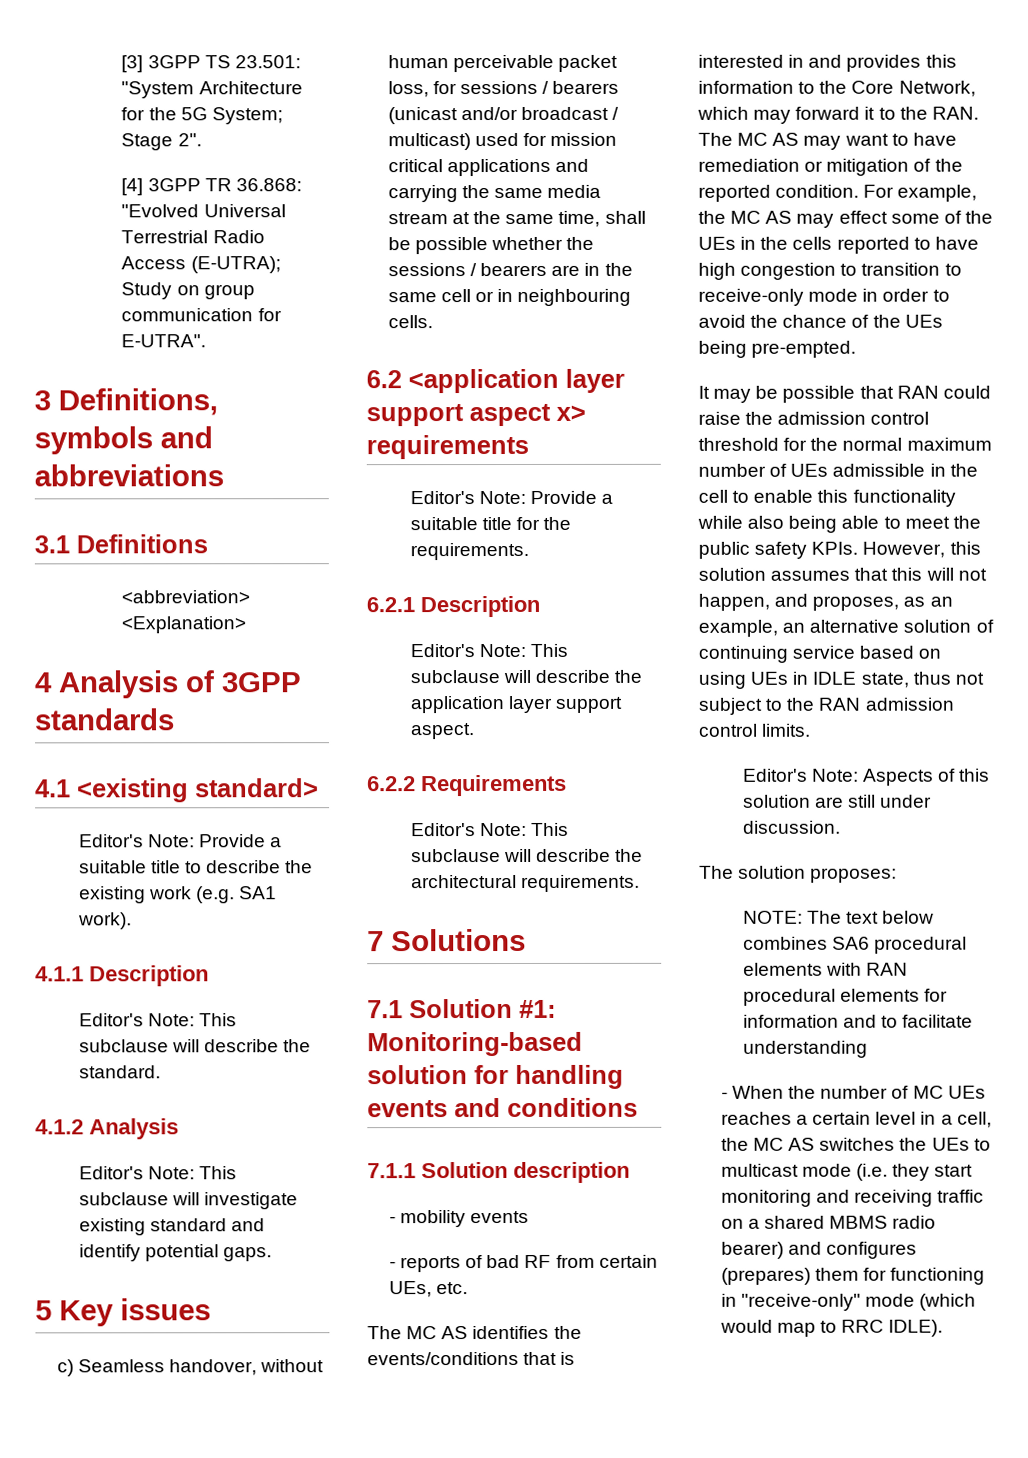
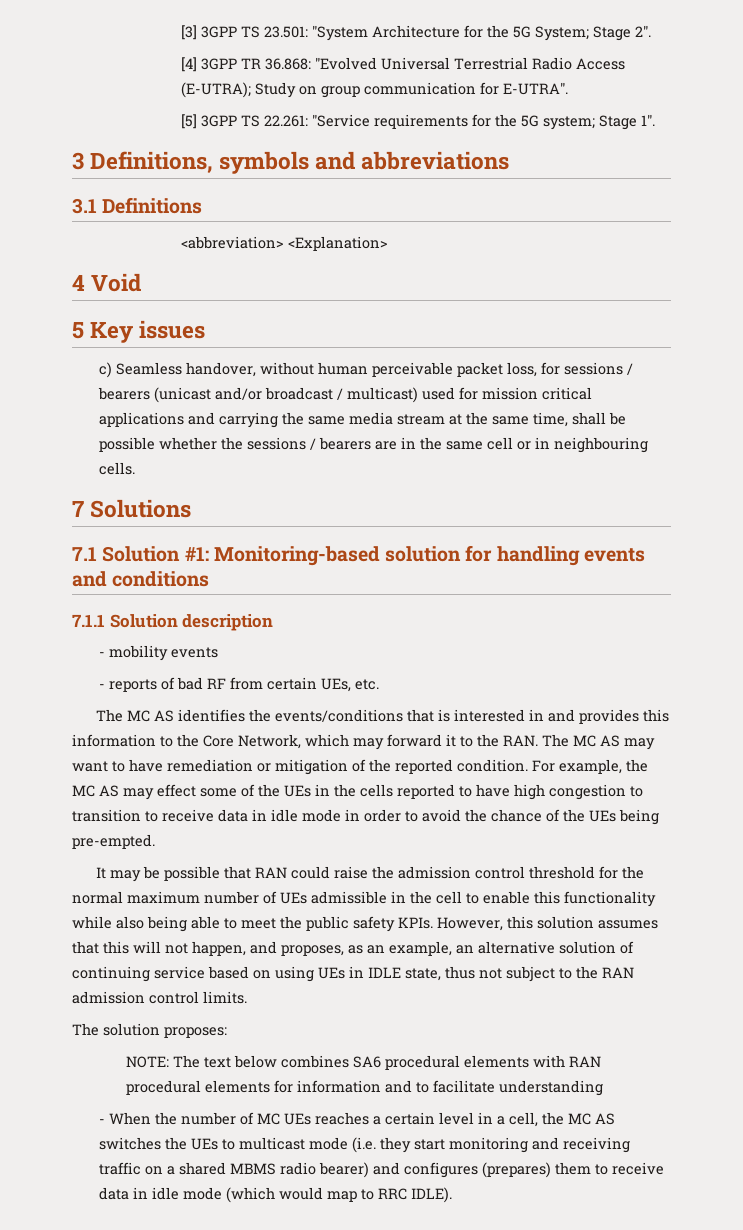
+ [5] 3GPP TS 22.261: "Service requirements for the 5G system; Stage 1".
- 4 Analysis of 3GPP standards
- 4.1 <existing standard>
- Editor's Note: Provide a suitable title to describe the existing work (e.g. SA1 work).
- 4.1.1 Description
- Editor's Note: This subclause will describe the standard.
- 4.1.2 Analysis
- Editor's Note: This subclause will investigate existing standard and identify potential gaps.
+ 4 Void
- 6.2 <application layer support aspect x> requirements
- Editor's Note: Provide a suitable title for the requirements.
- 6.2.1 Description
- Editor's Note: This subclause will describe the application layer support aspect.
- 6.2.2 Requirements
- Editor's Note: This subclause will describe the architectural requirements.
- For example, the MC AS may effect some of the UEs in the cells reported to have high congestion to transition to receive-only mode in order to avoid the chance of the UEs being pre-empted.
+ For example, the MC AS may effect some of the UEs in the cells reported to have high congestion to transition to receive data in idle mode in order to avoid the chance of the UEs being pre-empted.
- Editor's Note: Aspects of this solution are still under discussion.
- - When the number of MC UEs reaches a certain level in a cell, the MC AS switches the UEs to multicast mode (i.e. they start monitoring and receiving traffic on a shared MBMS radio bearer) and configures (prepares) them for functioning in "receive-only" mode (which would map to RRC IDLE).
+ - When the number of MC UEs reaches a certain level in a cell, the MC AS switches the UEs to multicast mode (i.e. they start monitoring and receiving traffic on a shared MBMS radio bearer) and configures (prepares) them to receive data in idle mode (which would map to RRC IDLE).

